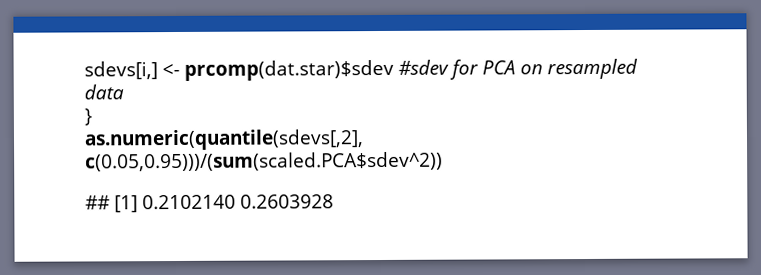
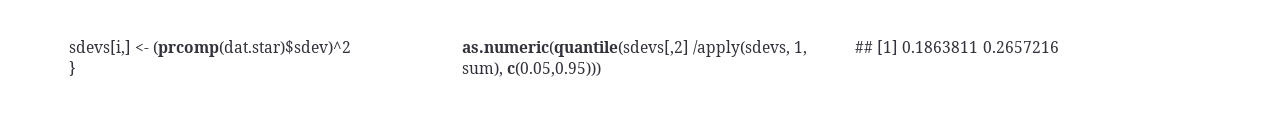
- sdevs[i,] <- prcomp(dat.star)$sdev #sdev for PCA on resampled data
+ sdevs[i,] <- (prcomp(dat.star)$sdev)^2
  }
- as.numeric(quantile(sdevs[,2], c(0.05,0.95)))/(sum(scaled.PCA$sdev^2))
+ as.numeric(quantile(sdevs[,2] /apply(sdevs, 1, sum), c(0.05,0.95)))
- ## [1] 0.2102140 0.2603928
+ ## [1] 0.1863811 0.2657216

